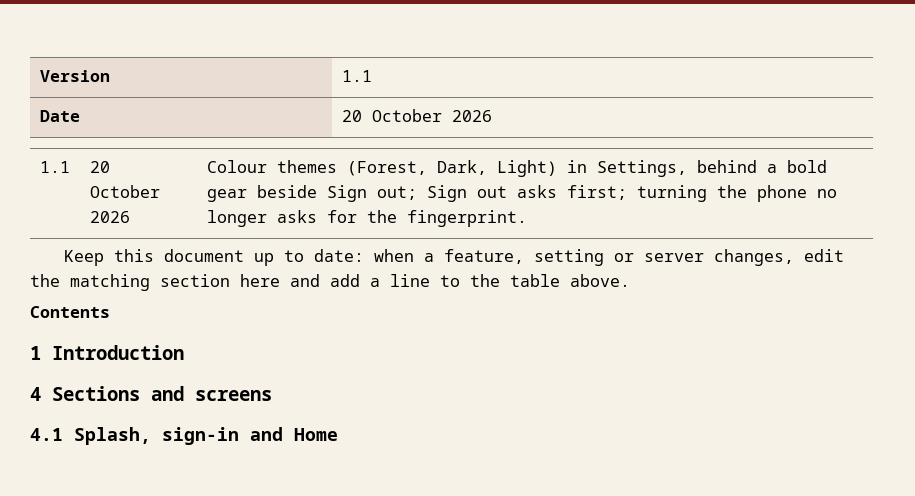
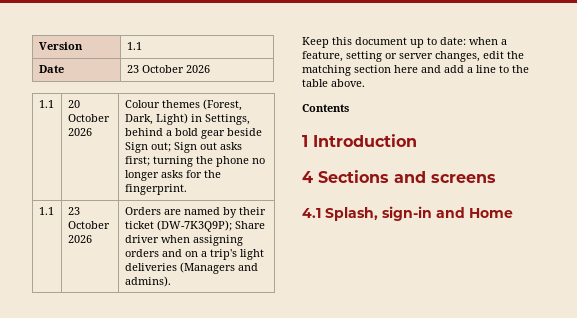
- Date | 20 October 2026
+ Date | 23 October 2026
+ 1.1 | 23 October 2026 | Orders are named by their ticket (DW-7K3Q9P); Share driver when assigning orders and on a trip's light deliveries (Managers and admins).

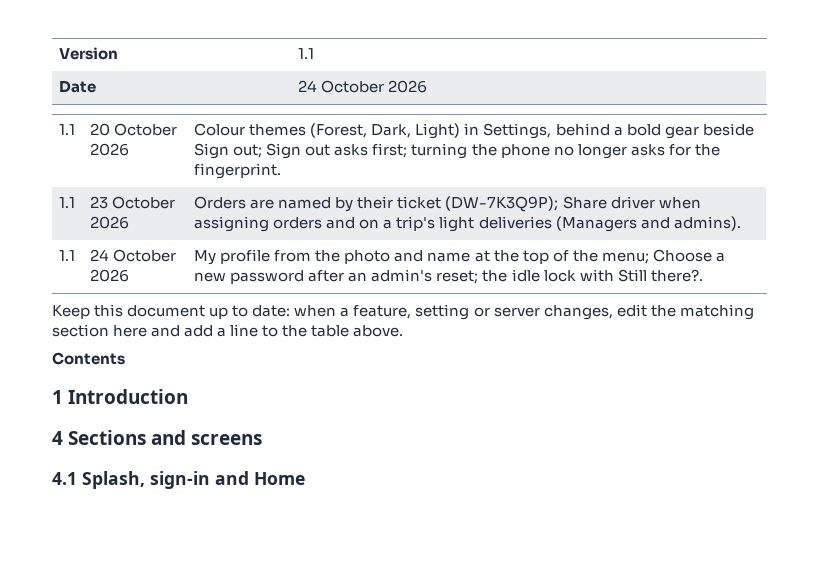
- Date | 23 October 2026
+ Date | 24 October 2026
+ 1.1 | 24 October 2026 | My profile from the photo and name at the top of the menu; Choose a new password after an admin's reset; the idle lock with Still there?.

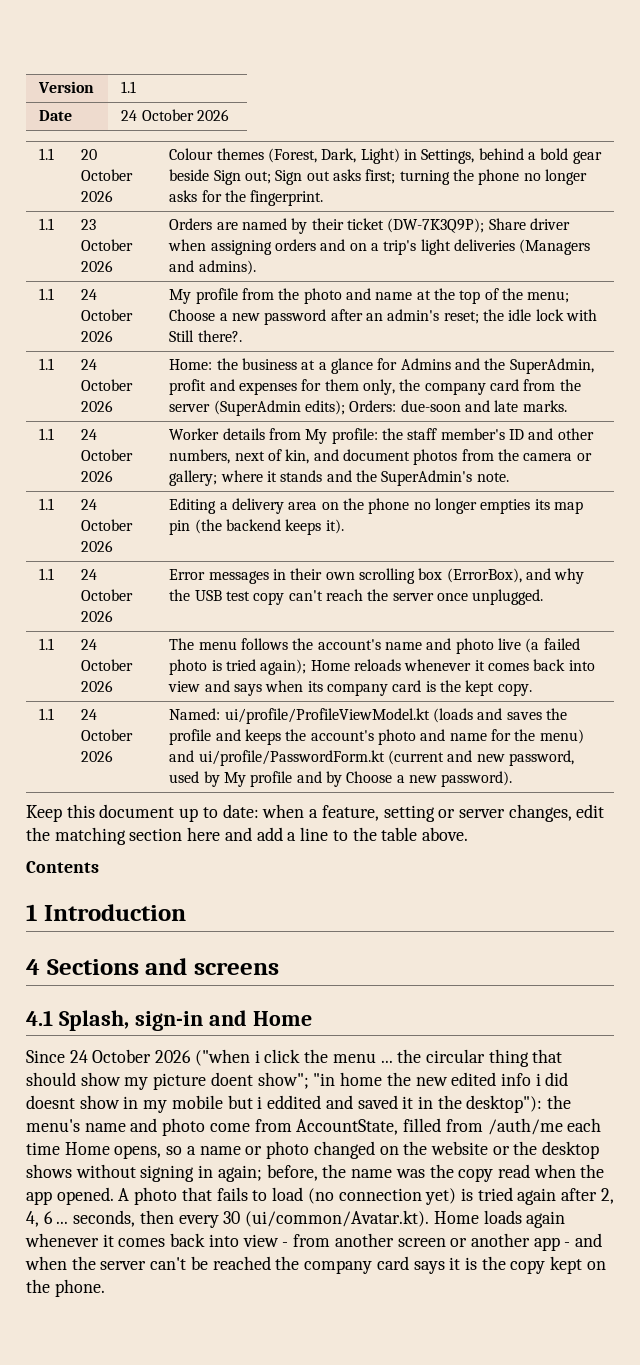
+ 1.1 | 24 October 2026 | Home: the business at a glance for Admins and the SuperAdmin, profit and expenses for them only, the company card from the server (SuperAdmin edits); Orders: due-soon and late marks.
+ 1.1 | 24 October 2026 | Worker details from My profile: the staff member's ID and other numbers, next of kin, and document photos from the camera or gallery; where it stands and the SuperAdmin's note.
+ 1.1 | 24 October 2026 | Editing a delivery area on the phone no longer empties its map pin (the backend keeps it).
+ 1.1 | 24 October 2026 | Error messages in their own scrolling box (ErrorBox), and why the USB test copy can't reach the server once unplugged.
+ 1.1 | 24 October 2026 | The menu follows the account's name and photo live (a failed photo is tried again); Home reloads whenever it comes back into view and says when its company card is the kept copy.
+ 1.1 | 24 October 2026 | Named: ui/profile/ProfileViewModel.kt (loads and saves the profile and keeps the account's photo and name for the menu) and ui/profile/PasswordForm.kt (current and new password, used by My profile and by Choose a new password).
+ Since 24 October 2026 ("when i click the menu ... the circular thing that should show my picture doent show"; "in home the new edited info i did doesnt show in my mobile but i eddited and saved it in the desktop"): the menu's name and photo come from AccountState, filled from /auth/me each time Home opens, so a name or photo changed on the website or the desktop shows without signing in again; before, the name was the copy read when the app opened. A photo that fails to load (no connection yet) is tried again after 2, 4, 6 ... seconds, then every 30 (ui/common/Avatar.kt). Home loads again whenever it comes back into view - from another screen or another app - and when the server can't be reached the company card says it is the copy kept on the phone.

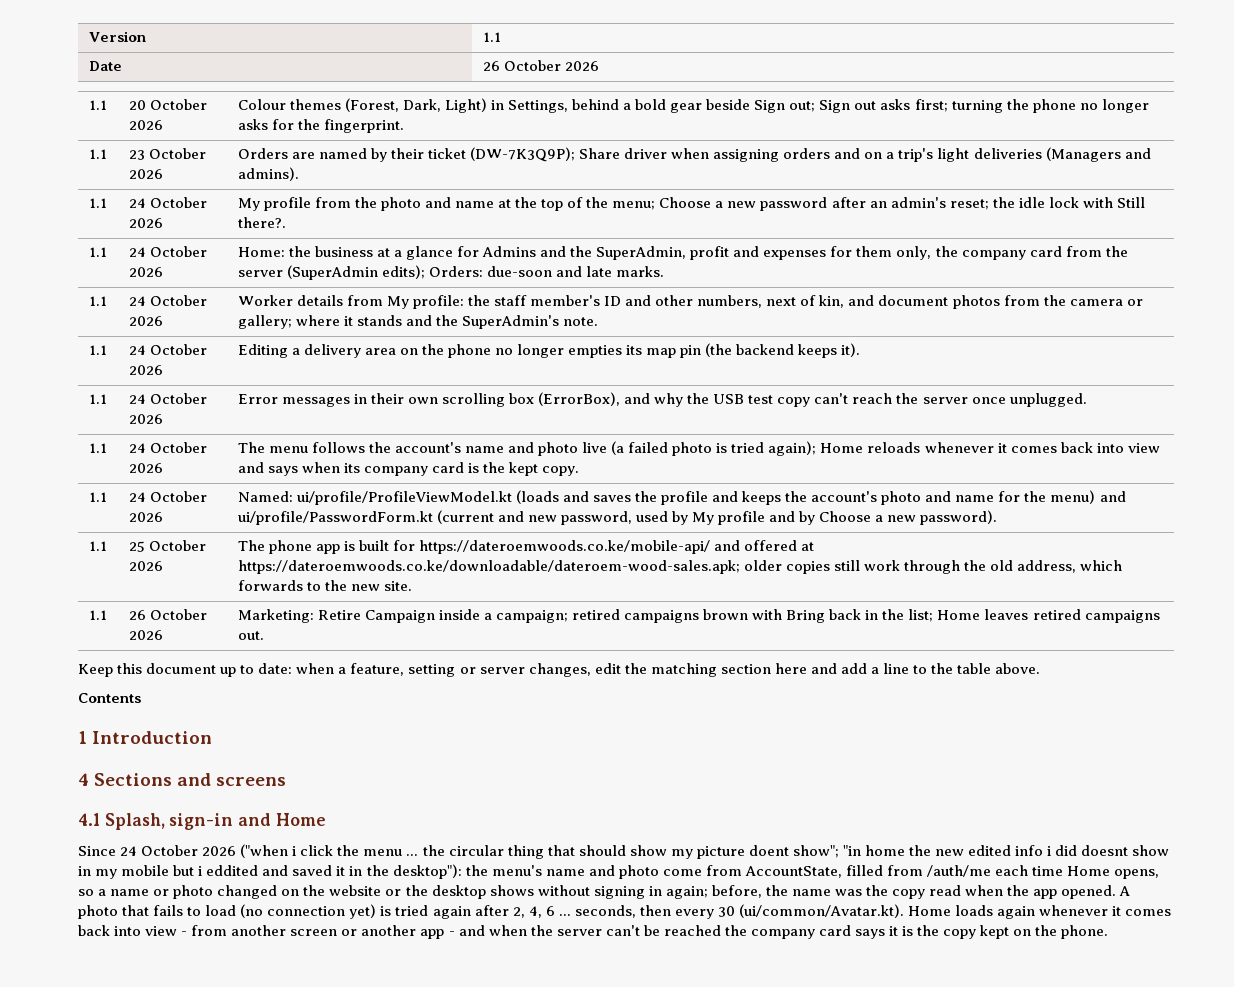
- Date | 24 October 2026
+ Date | 26 October 2026
+ 1.1 | 25 October 2026 | The phone app is built for https://dateroemwoods.co.ke/mobile-api/ and offered at https://dateroemwoods.co.ke/downloadable/dateroem-wood-sales.apk; older copies still work through the old address, which forwards to the new site.
+ 1.1 | 26 October 2026 | Marketing: Retire Campaign inside a campaign; retired campaigns brown with Bring back in the list; Home leaves retired campaigns out.

